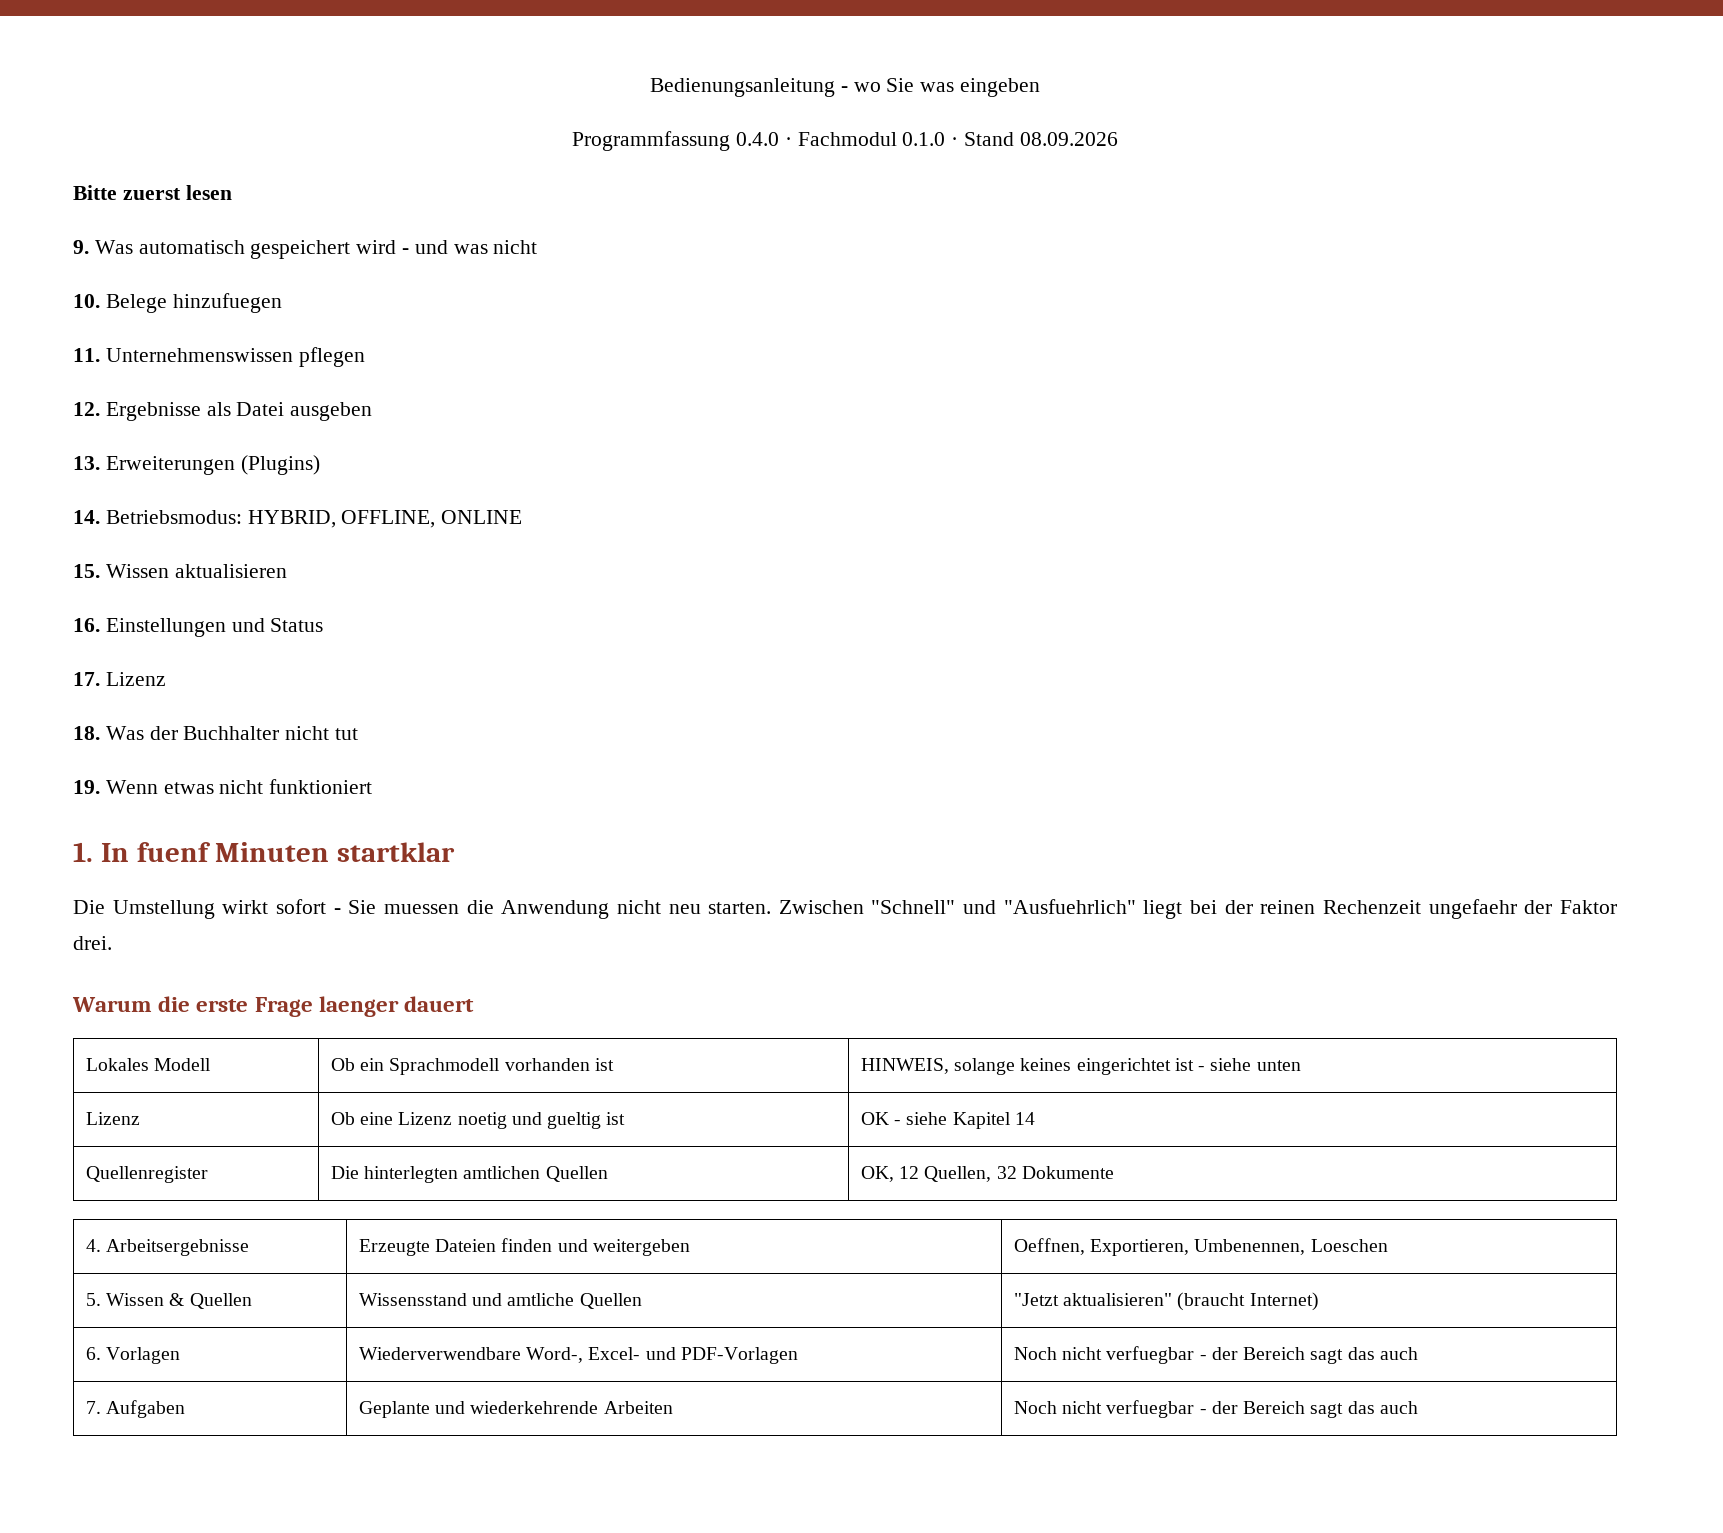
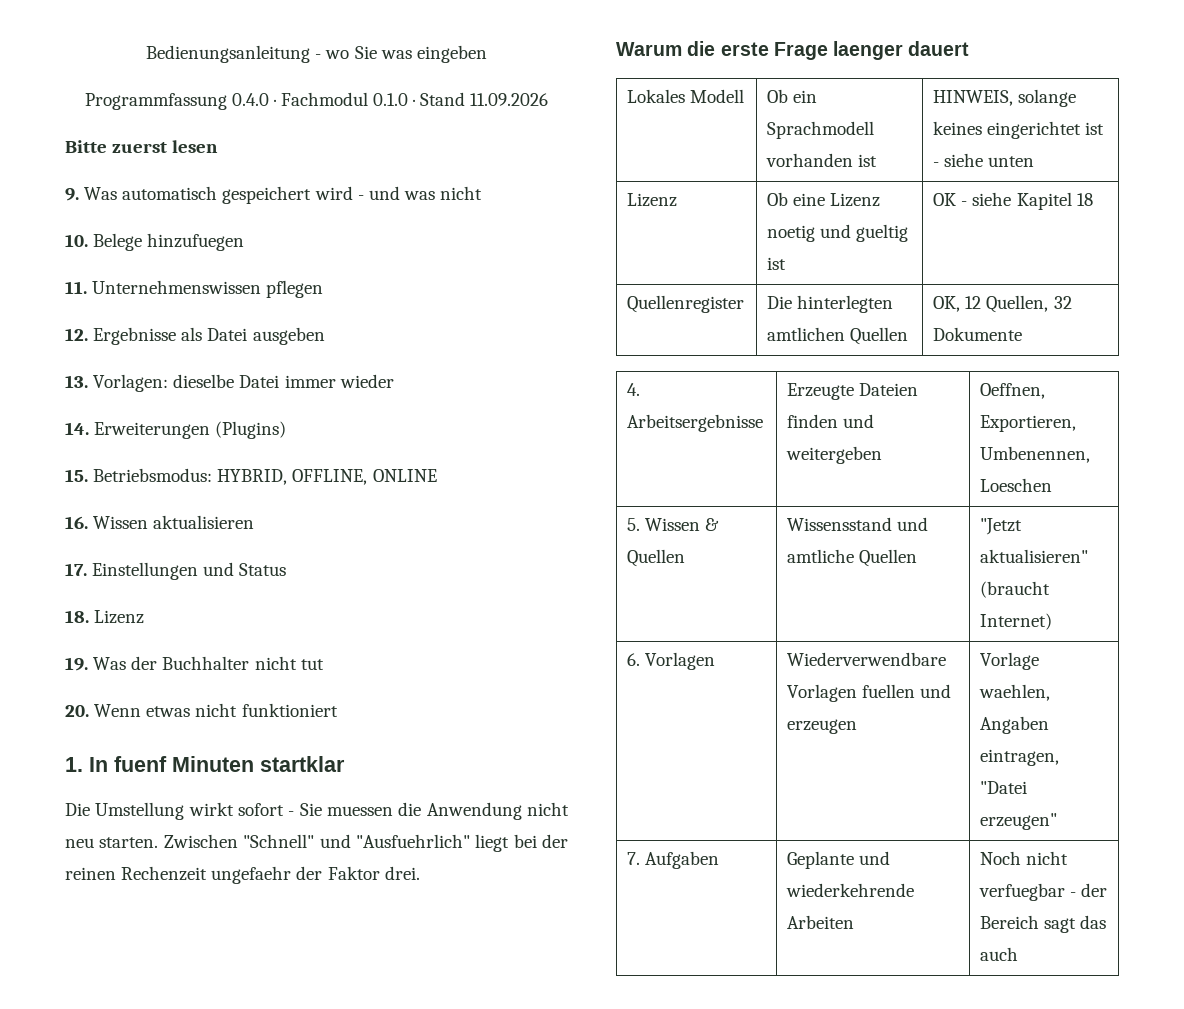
- Programmfassung 0.4.0 · Fachmodul 0.1.0 · Stand 08.09.2026
+ Programmfassung 0.4.0 · Fachmodul 0.1.0 · Stand 11.09.2026
- 13. Erweiterungen (Plugins)
+ 13. Vorlagen: dieselbe Datei immer wieder
+ 14. Erweiterungen (Plugins)
- 14. Betriebsmodus: HYBRID, OFFLINE, ONLINE
+ 15. Betriebsmodus: HYBRID, OFFLINE, ONLINE
- 15. Wissen aktualisieren
+ 16. Wissen aktualisieren
- 16. Einstellungen und Status
+ 17. Einstellungen und Status
- 17. Lizenz
+ 18. Lizenz
- 18. Was der Buchhalter nicht tut
+ 19. Was der Buchhalter nicht tut
- 19. Wenn etwas nicht funktioniert
+ 20. Wenn etwas nicht funktioniert
- Lizenz | Ob eine Lizenz noetig und gueltig ist | OK - siehe Kapitel 14
+ Lizenz | Ob eine Lizenz noetig und gueltig ist | OK - siehe Kapitel 18
- 6. Vorlagen | Wiederverwendbare Word-, Excel- und PDF-Vorlagen | Noch nicht verfuegbar - der Bereich sagt das auch
+ 6. Vorlagen | Wiederverwendbare Vorlagen fuellen und erzeugen | Vorlage waehlen, Angaben eintragen, "Datei erzeugen"

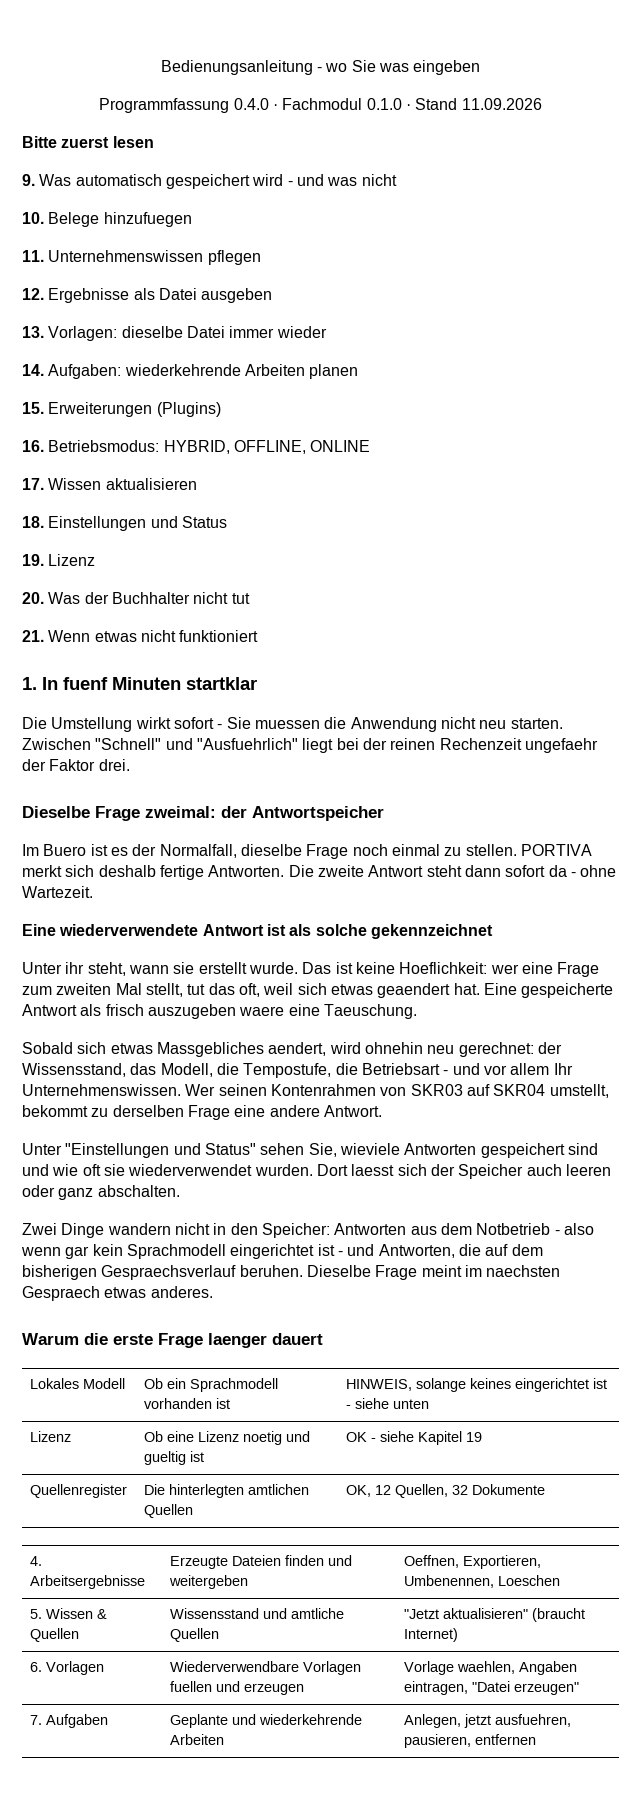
- 14. Erweiterungen (Plugins)
+ 14. Aufgaben: wiederkehrende Arbeiten planen
+ 15. Erweiterungen (Plugins)
- 15. Betriebsmodus: HYBRID, OFFLINE, ONLINE
+ 16. Betriebsmodus: HYBRID, OFFLINE, ONLINE
- 16. Wissen aktualisieren
+ 17. Wissen aktualisieren
- 17. Einstellungen und Status
+ 18. Einstellungen und Status
- 18. Lizenz
+ 19. Lizenz
- 19. Was der Buchhalter nicht tut
+ 20. Was der Buchhalter nicht tut
- 20. Wenn etwas nicht funktioniert
+ 21. Wenn etwas nicht funktioniert
+ Dieselbe Frage zweimal: der Antwortspeicher
+ Im Buero ist es der Normalfall, dieselbe Frage noch einmal zu stellen. PORTIVA merkt sich deshalb fertige Antworten. Die zweite Antwort steht dann sofort da - ohne Wartezeit.
+ Eine wiederverwendete Antwort ist als solche gekennzeichnet
+ Unter ihr steht, wann sie erstellt wurde. Das ist keine Hoeflichkeit: wer eine Frage zum zweiten Mal stellt, tut das oft, weil sich etwas geaendert hat. Eine gespeicherte Antwort als frisch auszugeben waere eine Taeuschung.
+ Sobald sich etwas Massgebliches aendert, wird ohnehin neu gerechnet: der Wissensstand, das Modell, die Tempostufe, die Betriebsart - und vor allem Ihr Unternehmenswissen. Wer seinen Kontenrahmen von SKR03 auf SKR04 umstellt, bekommt zu derselben Frage eine andere Antwort.
+ Unter "Einstellungen und Status" sehen Sie, wieviele Antworten gespeichert sind und wie oft sie wiederverwendet wurden. Dort laesst sich der Speicher auch leeren oder ganz abschalten.
+ Zwei Dinge wandern nicht in den Speicher: Antworten aus dem Notbetrieb - also wenn gar kein Sprachmodell eingerichtet ist - und Antworten, die auf dem bisherigen Gespraechsverlauf beruhen. Dieselbe Frage meint im naechsten Gespraech etwas anderes.
- Lizenz | Ob eine Lizenz noetig und gueltig ist | OK - siehe Kapitel 18
+ Lizenz | Ob eine Lizenz noetig und gueltig ist | OK - siehe Kapitel 19
- 7. Aufgaben | Geplante und wiederkehrende Arbeiten | Noch nicht verfuegbar - der Bereich sagt das auch
+ 7. Aufgaben | Geplante und wiederkehrende Arbeiten | Anlegen, jetzt ausfuehren, pausieren, entfernen

